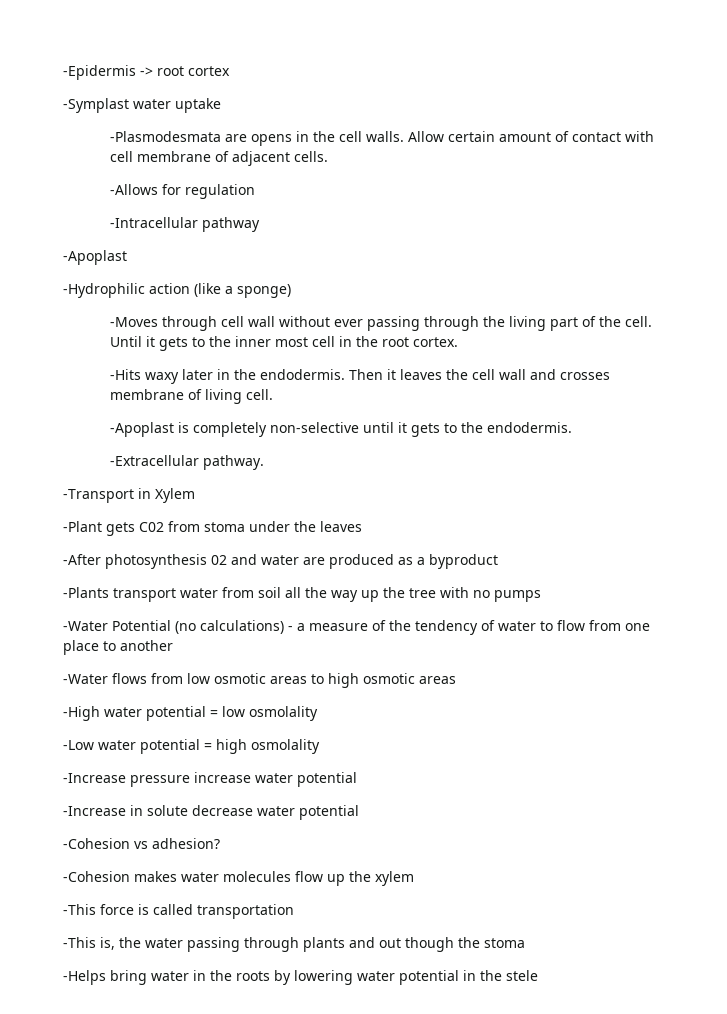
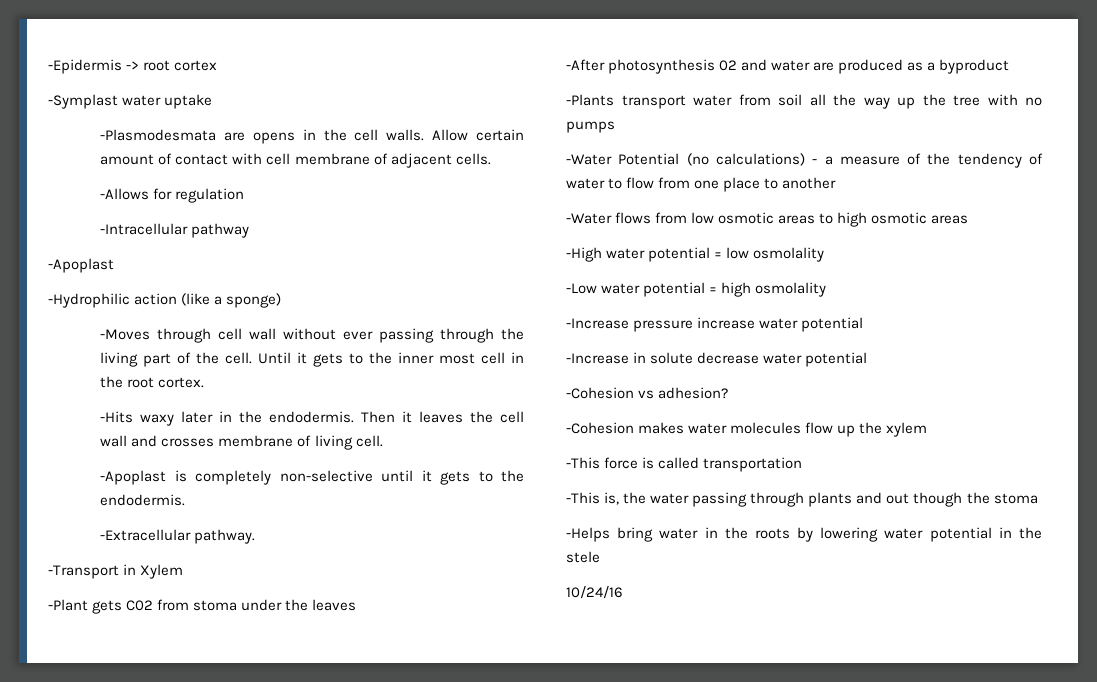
+ 10/24/16

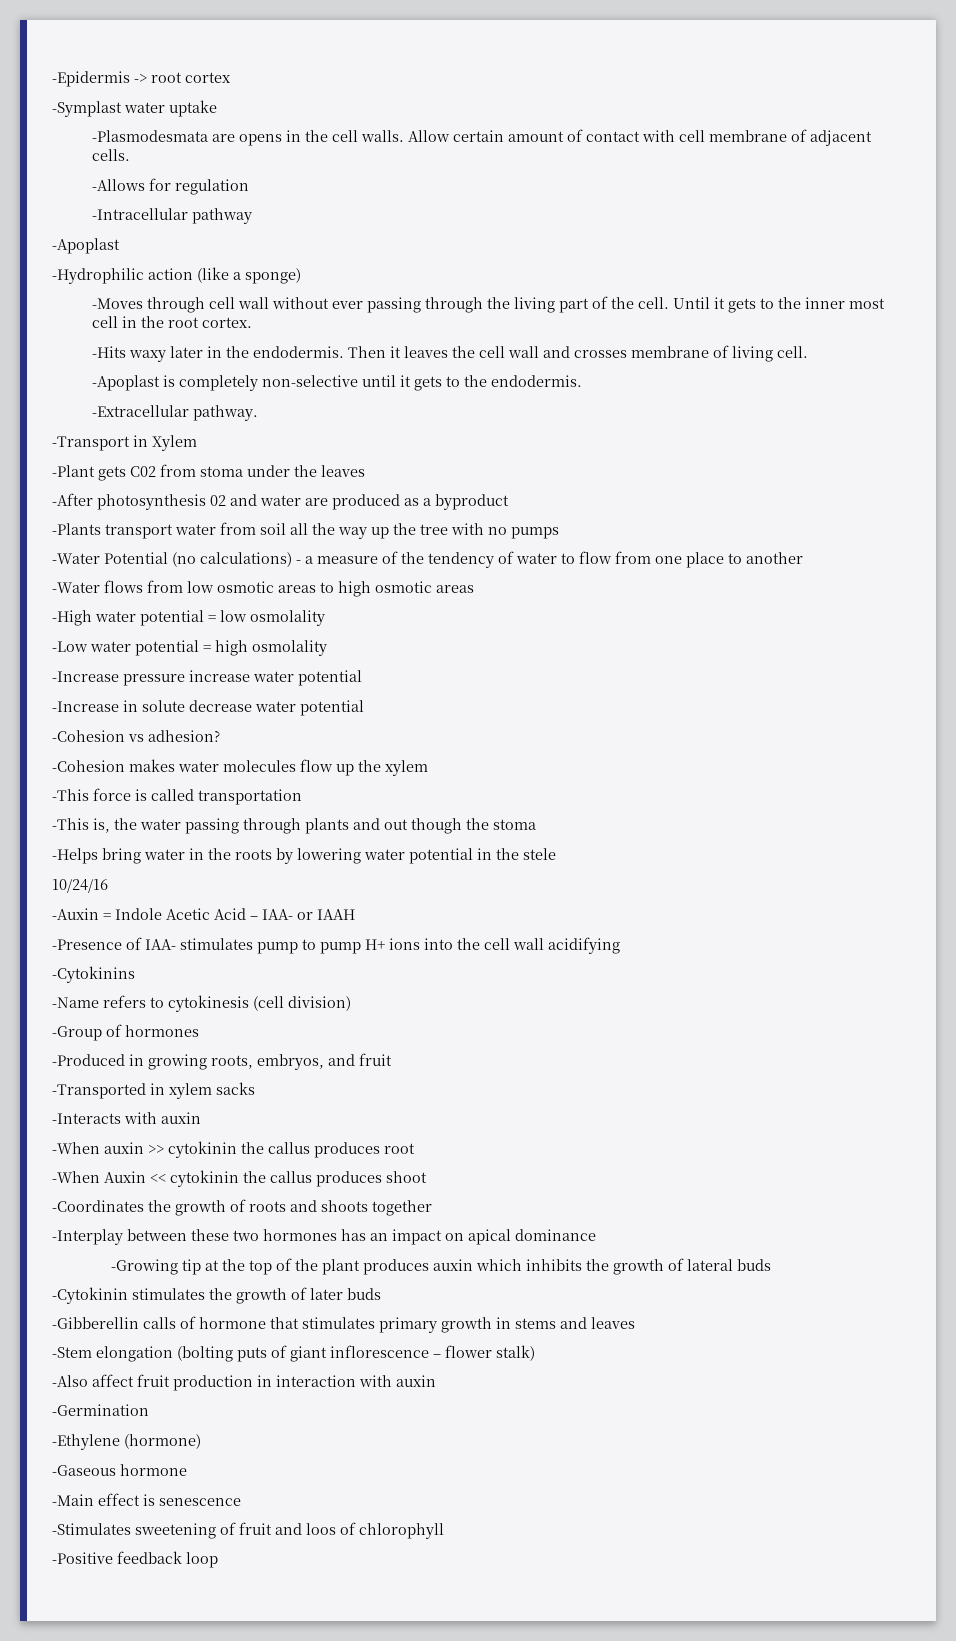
+ -Auxin = Indole Acetic Acid – IAA- or IAAH
+ -Presence of IAA- stimulates pump to pump H+ ions into the cell wall acidifying
+ -Cytokinins
+ -Name refers to cytokinesis (cell division)
+ -Group of hormones
+ -Produced in growing roots, embryos, and fruit
+ -Transported in xylem sacks
+ -Interacts with auxin
+ -When auxin >> cytokinin the callus produces root
+ -When Auxin << cytokinin the callus produces shoot
+ -Coordinates the growth of roots and shoots together
+ -Interplay between these two hormones has an impact on apical dominance
+ -Growing tip at the top of the plant produces auxin which inhibits the growth of lateral buds
+ -Cytokinin stimulates the growth of later buds
+ -Gibberellin calls of hormone that stimulates primary growth in stems and leaves
+ -Stem elongation (bolting puts of giant inflorescence – flower stalk)
+ -Also affect fruit production in interaction with auxin
+ -Germination
+ -Ethylene (hormone)
+ -Gaseous hormone
+ -Main effect is senescence
+ -Stimulates sweetening of fruit and loos of chlorophyll
+ -Positive feedback loop

